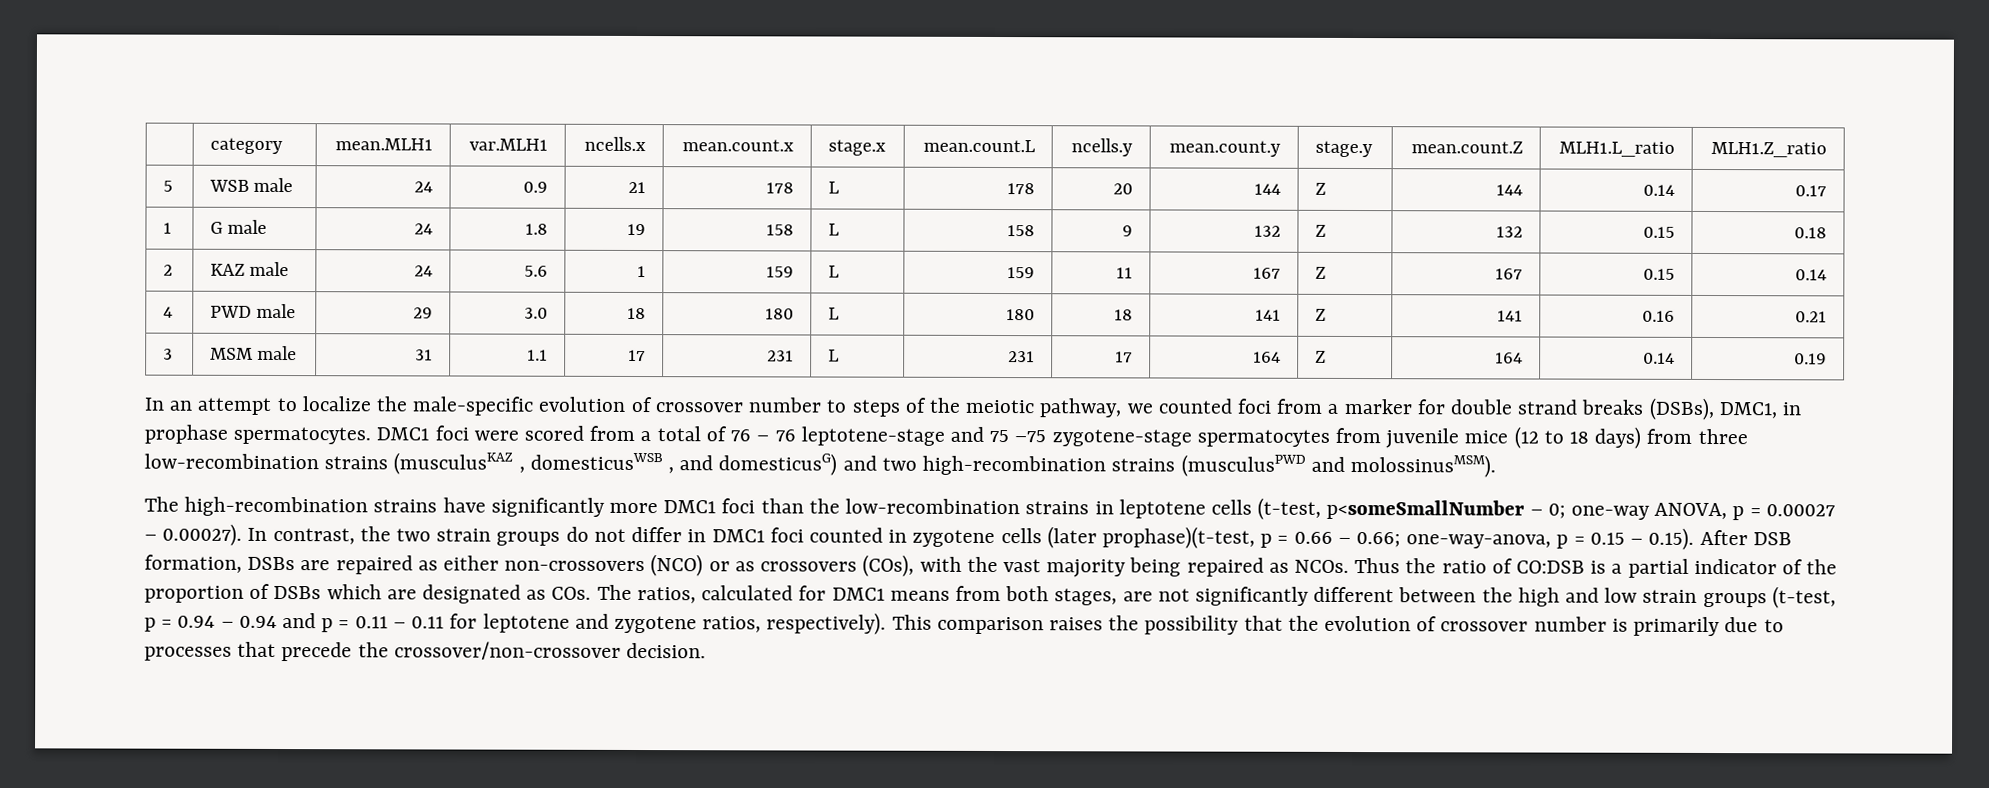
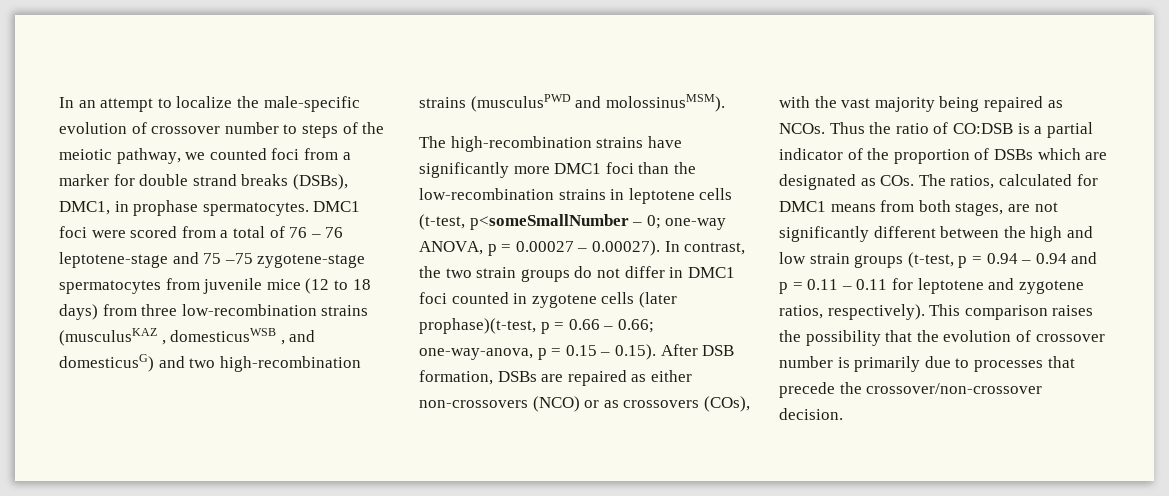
- | category | mean.MLH1 | var.MLH1 | ncells.x | mean.count.x | stage.x | mean.count.L | ncells.y | mean.count.y | stage.y | mean.count.Z | MLH1.L_ratio | MLH1.Z_ratio
- 5 | WSB male | 24 | 0.9 | 21 | 178 | L | 178 | 20 | 144 | Z | 144 | 0.14 | 0.17
- 1 | G male | 24 | 1.8 | 19 | 158 | L | 158 | 9 | 132 | Z | 132 | 0.15 | 0.18
- 2 | KAZ male | 24 | 5.6 | 1 | 159 | L | 159 | 11 | 167 | Z | 167 | 0.15 | 0.14
- 4 | PWD male | 29 | 3.0 | 18 | 180 | L | 180 | 18 | 141 | Z | 141 | 0.16 | 0.21
- 3 | MSM male | 31 | 1.1 | 17 | 231 | L | 231 | 17 | 164 | Z | 164 | 0.14 | 0.19

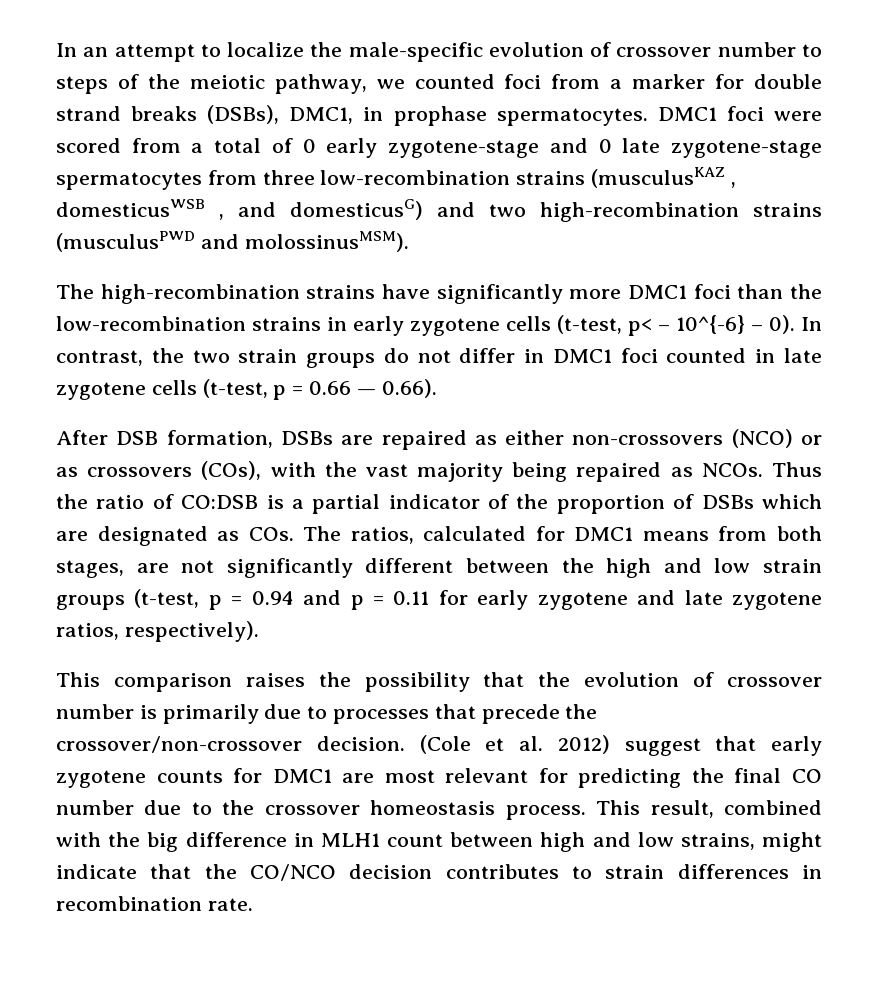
- DMC1 foci were scored from a total of 76 – 76 leptotene-stage and 75 –75 zygotene-stage spermatocytes from juvenile mice (12 to 18 days) from three low-recombination strains (musculusKAZ , domesticusWSB , and domesticusG) and two high-recombination strains (musculusPWD and molossinusMSM).
+ DMC1 foci were scored from a total of 0 early zygotene-stage and 0 late zygotene-stage spermatocytes from three low-recombination strains (musculusKAZ , domesticusWSB , and domesticusG) and two high-recombination strains (musculusPWD and molossinusMSM).
- The high-recombination strains have significantly more DMC1 foci than the low-recombination strains in leptotene cells (t-test, p<someSmallNumber – 0; one-way ANOVA, p = 0.00027 – 0.00027). In contrast, the two strain groups do not differ in DMC1 foci counted in zygotene cells (later prophase)(t-test, p = 0.66 – 0.66; one-way-anova, p = 0.15 – 0.15). After DSB formation, DSBs are repaired as either non-crossovers (NCO) or as crossovers (COs), with the vast majority being repaired as NCOs.
+ The high-recombination strains have significantly more DMC1 foci than the low-recombination strains in early zygotene cells (t-test, p< – 10^{-6} – 0). In contrast, the two strain groups do not differ in DMC1 foci counted in late zygotene cells (t-test, p = 0.66 — 0.66).
+ After DSB formation, DSBs are repaired as either non-crossovers (NCO) or as crossovers (COs), with the vast majority being repaired as NCOs.
- Thus the ratio of CO:DSB is a partial indicator of the proportion of DSBs which are designated as COs. The ratios, calculated for DMC1 means from both stages, are not significantly different between the high and low strain groups (t-test, p = 0.94 – 0.94 and p = 0.11 – 0.11 for leptotene and zygotene ratios, respectively). This comparison raises the possibility that the evolution of crossover number is primarily due to processes that precede the crossover/non-crossover decision.
+ Thus the ratio of CO:DSB is a partial indicator of the proportion of DSBs which are designated as COs. The ratios, calculated for DMC1 means from both stages, are not significantly different between the high and low strain groups (t-test, p = 0.94 and p = 0.11 for early zygotene and late zygotene ratios, respectively).
+ This comparison raises the possibility that the evolution of crossover number is primarily due to processes that precede the crossover/non-crossover decision.
+ (Cole et al. 2012) suggest that early zygotene counts for DMC1 are most relevant for predicting the final CO number due to the crossover homeostasis process. This result, combined with the big difference in MLH1 count between high and low strains, might indicate that the CO/NCO decision contributes to strain differences in recombination rate.

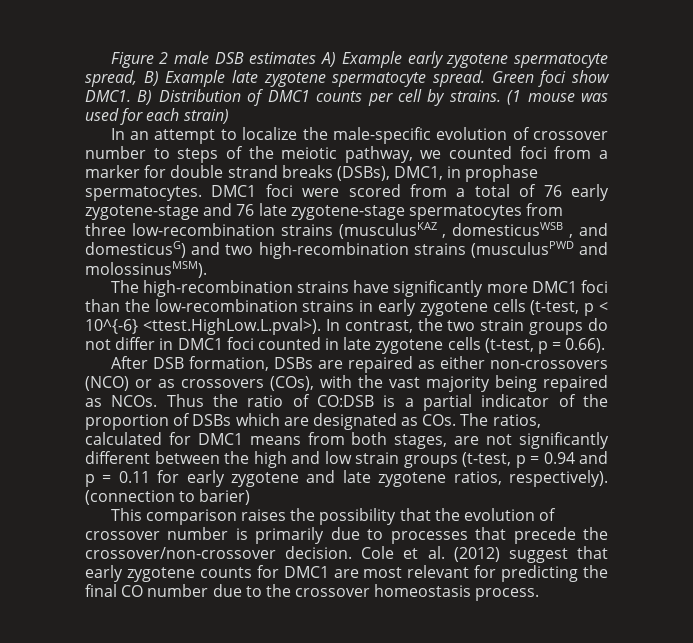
+ Figure 2 male DSB estimates A) Example early zygotene spermatocyte spread, B) Example late zygotene spermatocyte spread. Green foci show DMC1. B) Distribution of DMC1 counts per cell by strains. (1 mouse was used for each strain)
- DMC1 foci were scored from a total of 0 early zygotene-stage and 0 late zygotene-stage spermatocytes from three low-recombination strains (musculusKAZ , domesticusWSB , and domesticusG) and two high-recombination strains (musculusPWD and molossinusMSM).
+ DMC1 foci were scored from a total of 76 early zygotene-stage and 76 late zygotene-stage spermatocytes from three low-recombination strains (musculusKAZ , domesticusWSB , and domesticusG) and two high-recombination strains (musculusPWD and molossinusMSM).
- The high-recombination strains have significantly more DMC1 foci than the low-recombination strains in early zygotene cells (t-test, p< – 10^{-6} – 0). In contrast, the two strain groups do not differ in DMC1 foci counted in late zygotene cells (t-test, p = 0.66 — 0.66).
+ The high-recombination strains have significantly more DMC1 foci than the low-recombination strains in early zygotene cells (t-test, p < 10^{-6} <ttest.HighLow.L.pval>). In contrast, the two strain groups do not differ in DMC1 foci counted in late zygotene cells (t-test, p = 0.66).
+ (connection to barier)
- (Cole et al. 2012) suggest that early zygotene counts for DMC1 are most relevant for predicting the final CO number due to the crossover homeostasis process. This result, combined with the big difference in MLH1 count between high and low strains, might indicate that the CO/NCO decision contributes to strain differences in recombination rate.
+ Cole et al. (2012) suggest that early zygotene counts for DMC1 are most relevant for predicting the final CO number due to the crossover homeostasis process.

